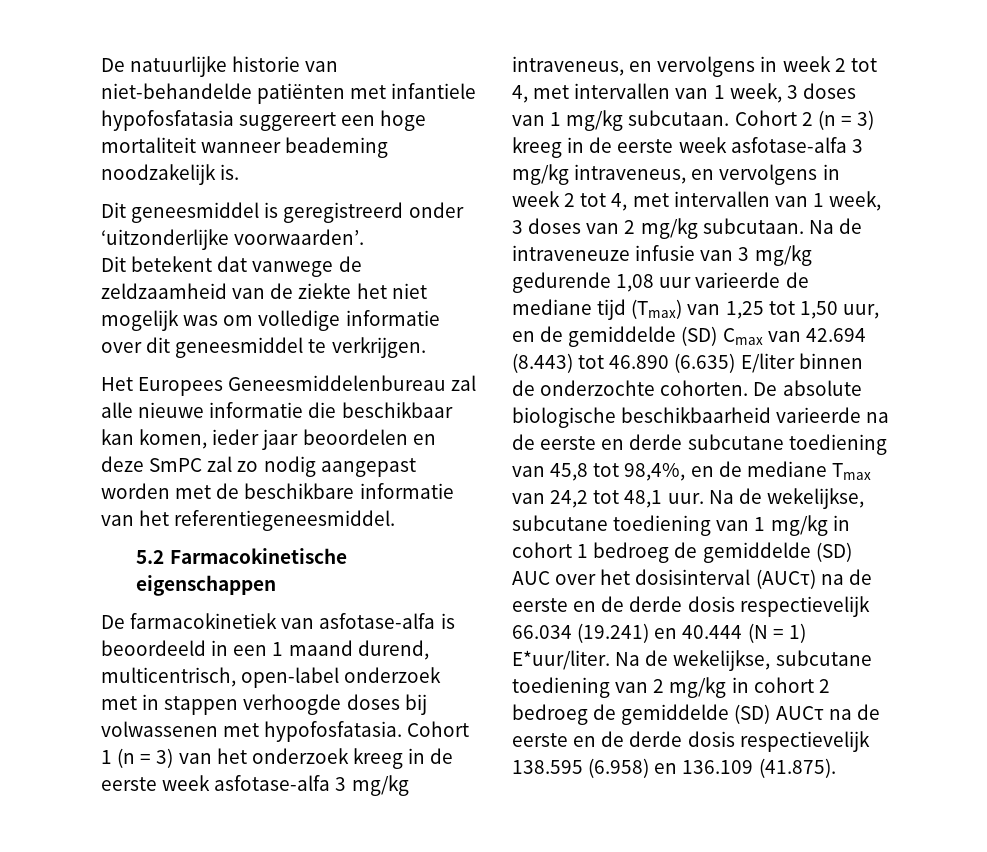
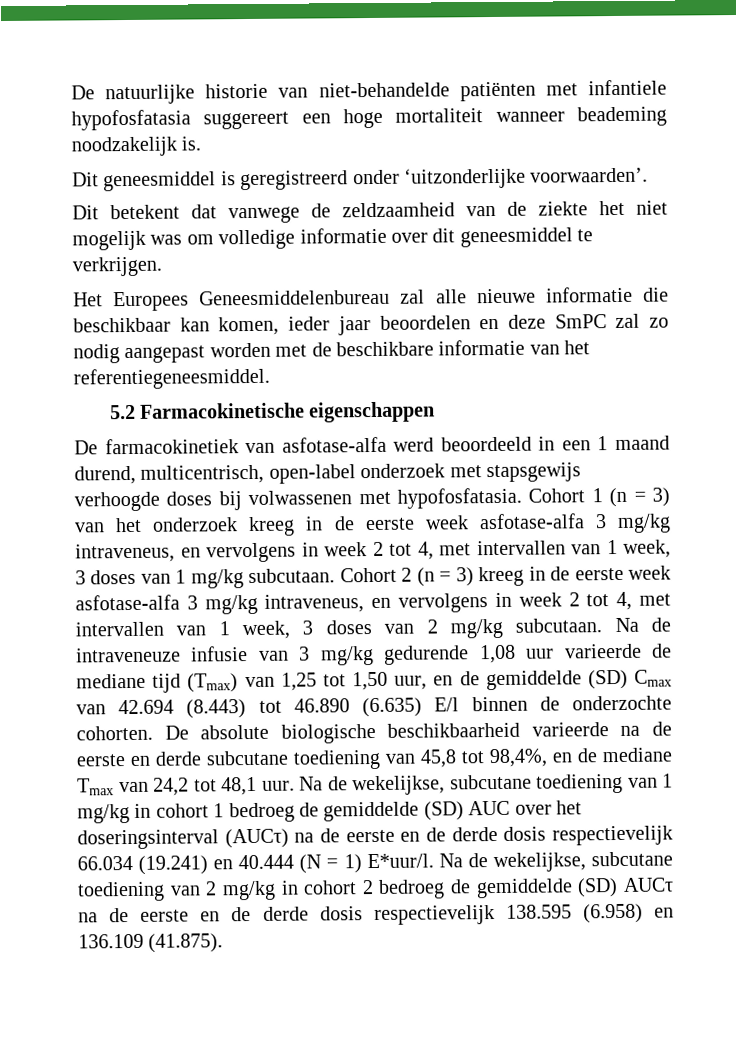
- De farmacokinetiek van asfotase-alfa is beoordeeld in een 1 maand durend, multicentrisch, open-label onderzoek met in stappen verhoogde doses bij volwassenen met hypofosfatasia.
+ De farmacokinetiek van asfotase-alfa werd beoordeeld in een 1 maand durend, multicentrisch, open-label onderzoek met stapsgewijs verhoogde doses bij volwassenen met hypofosfatasia.
- Na de intraveneuze infusie van 3 mg/kg gedurende 1,08 uur varieerde de mediane tijd (Tmax) van 1,25 tot 1,50 uur, en de gemiddelde (SD) Cmax van 42.694 (8.443) tot 46.890 (6.635) E/liter binnen de onderzochte cohorten.
+ Na de intraveneuze infusie van 3 mg/kg gedurende 1,08 uur varieerde de mediane tijd (Tmax) van 1,25 tot 1,50 uur, en de gemiddelde (SD) Cmax van 42.694 (8.443) tot 46.890 (6.635) E/l binnen de onderzochte cohorten.
- Na de wekelijkse, subcutane toediening van 1 mg/kg in cohort 1 bedroeg de gemiddelde (SD) AUC over het dosisinterval (AUCτ) na de eerste en de derde dosis respectievelijk 66.034 (19.241) en 40.444 (N = 1) E*uur/liter.
+ Na de wekelijkse, subcutane toediening van 1 mg/kg in cohort 1 bedroeg de gemiddelde (SD) AUC over het doseringsinterval (AUCτ) na de eerste en de derde dosis respectievelijk 66.034 (19.241) en 40.444 (N = 1) E*uur/l.

